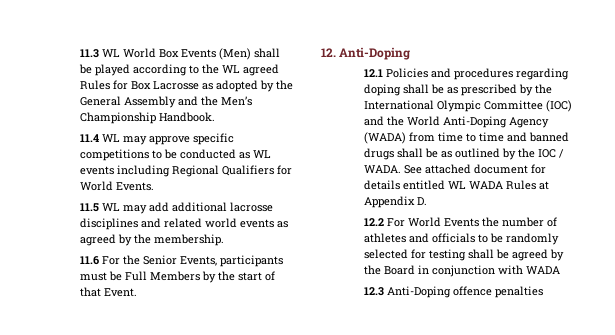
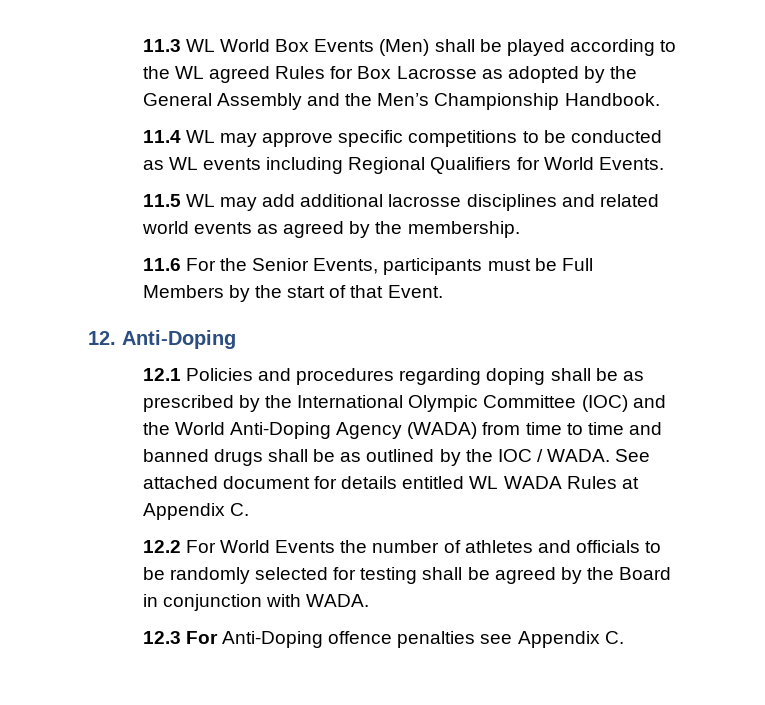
- See attached document for details entitled WL WADA Rules at Appendix D.
+ See attached document for details entitled WL WADA Rules at Appendix C.
- 12.2 For World Events the number of athletes and officials to be randomly selected for testing shall be agreed by the Board in conjunction with WADA
+ 12.2 For World Events the number of athletes and officials to be randomly selected for testing shall be agreed by the Board in conjunction with WADA.
- 12.3 Anti-Doping offence penalties
+ 12.3 For Anti-Doping offence penalties see Appendix C.

